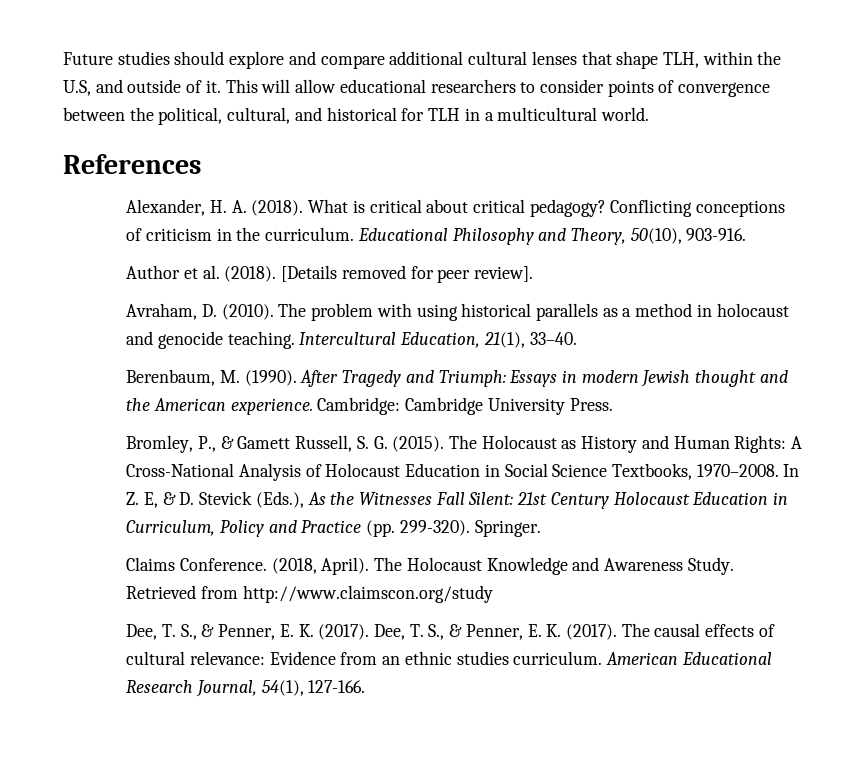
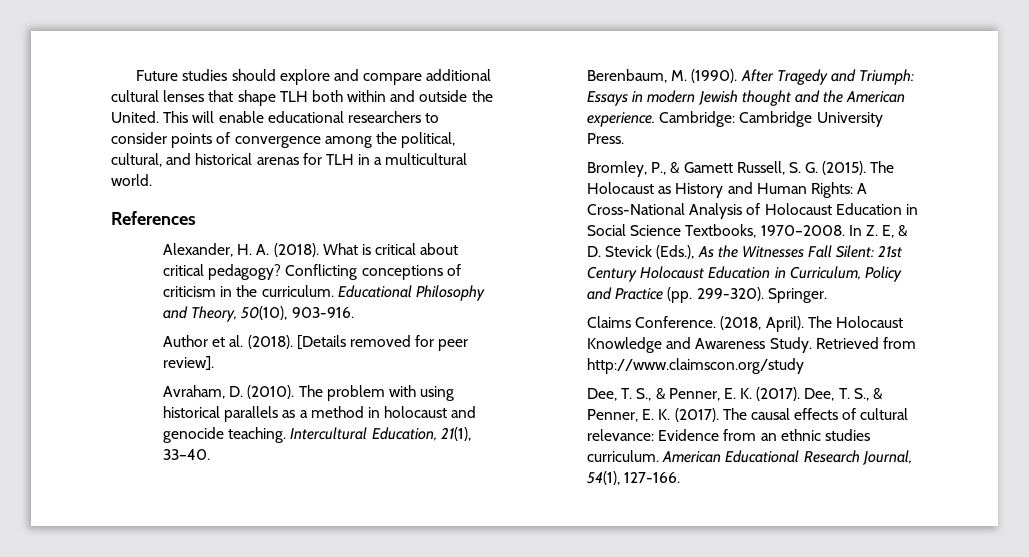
- Future studies should explore and compare additional cultural lenses that shape TLH, within the U.S, and outside of it.
+ Future studies should explore and compare additional cultural lenses that shape TLH both within and outside the United.
- This will allow educational researchers to consider points of convergence between the political, cultural, and historical for TLH in a multicultural world.
+ This will enable educational researchers to consider points of convergence among the political, cultural, and historical arenas for TLH in a multicultural world.

